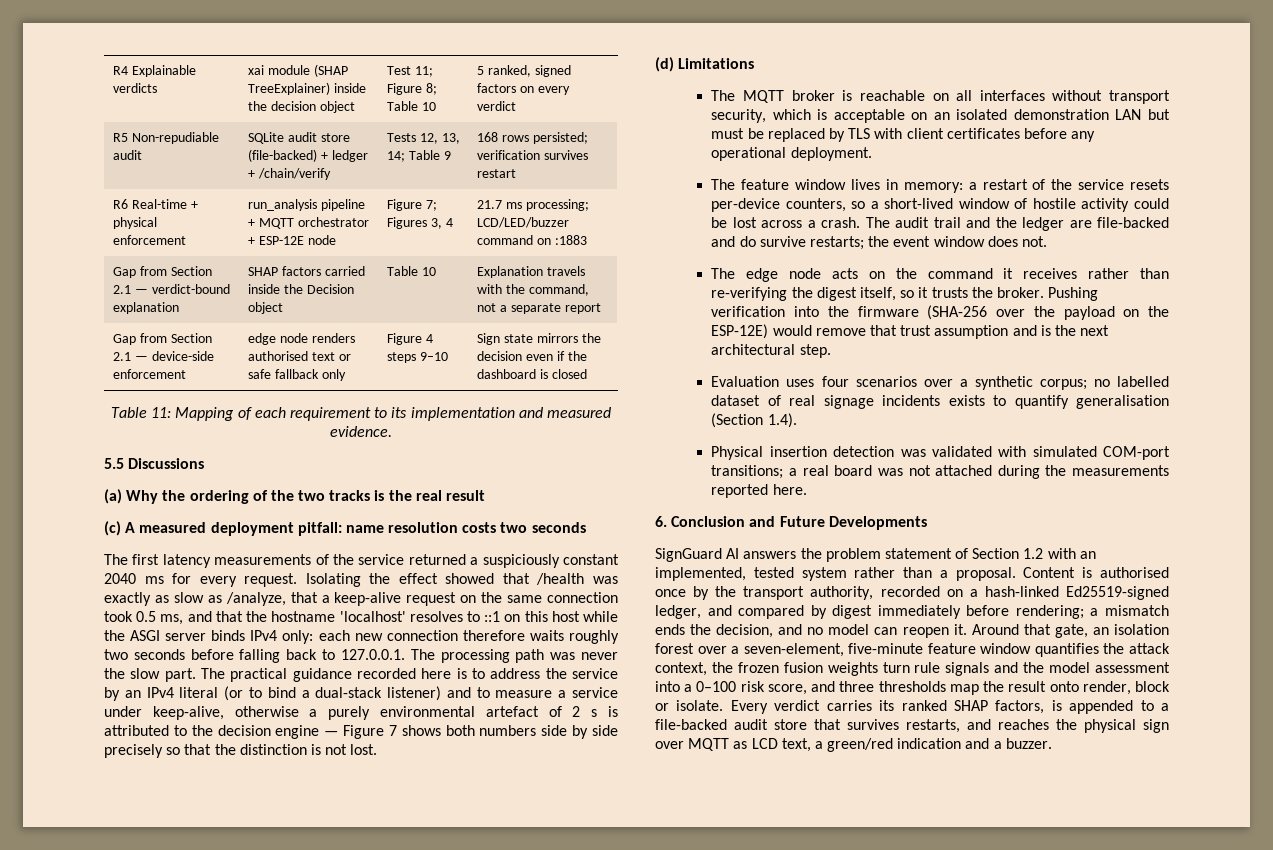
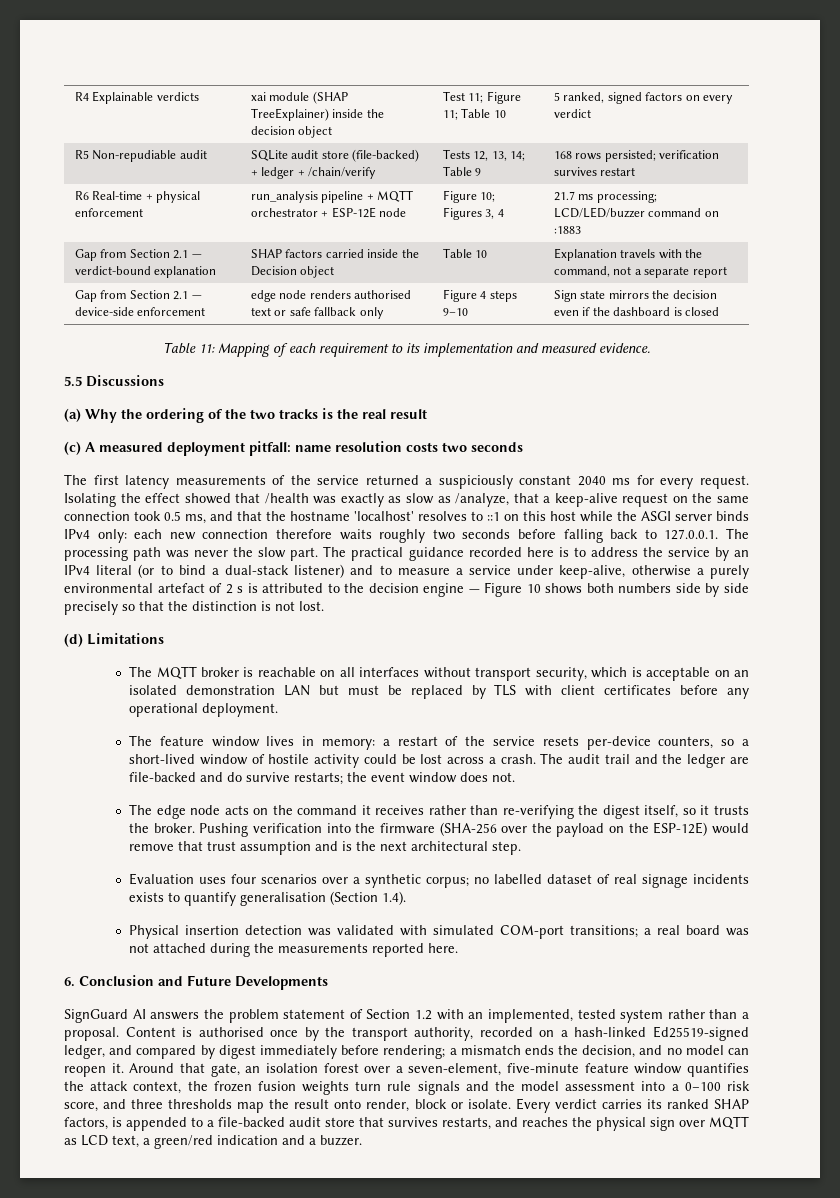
- R4 Explainable verdicts | xai module (SHAP TreeExplainer) inside the decision object | Test 11; Figure 8; Table 10 | 5 ranked, signed factors on every verdict
+ R4 Explainable verdicts | xai module (SHAP TreeExplainer) inside the decision object | Test 11; Figure 11; Table 10 | 5 ranked, signed factors on every verdict
- R6 Real-time + physical enforcement | run_analysis pipeline + MQTT orchestrator + ESP-12E node | Figure 7; Figures 3, 4 | 21.7 ms processing; LCD/LED/buzzer command on :1883
+ R6 Real-time + physical enforcement | run_analysis pipeline + MQTT orchestrator + ESP-12E node | Figure 10; Figures 3, 4 | 21.7 ms processing; LCD/LED/buzzer command on :1883
- The practical guidance recorded here is to address the service by an IPv4 literal (or to bind a dual-stack listener) and to measure a service under keep-alive, otherwise a purely environmental artefact of 2 s is attributed to the decision engine — Figure 7 shows both numbers side by side precisely so that the distinction is not lost.
+ The practical guidance recorded here is to address the service by an IPv4 literal (or to bind a dual-stack listener) and to measure a service under keep-alive, otherwise a purely environmental artefact of 2 s is attributed to the decision engine — Figure 10 shows both numbers side by side precisely so that the distinction is not lost.

